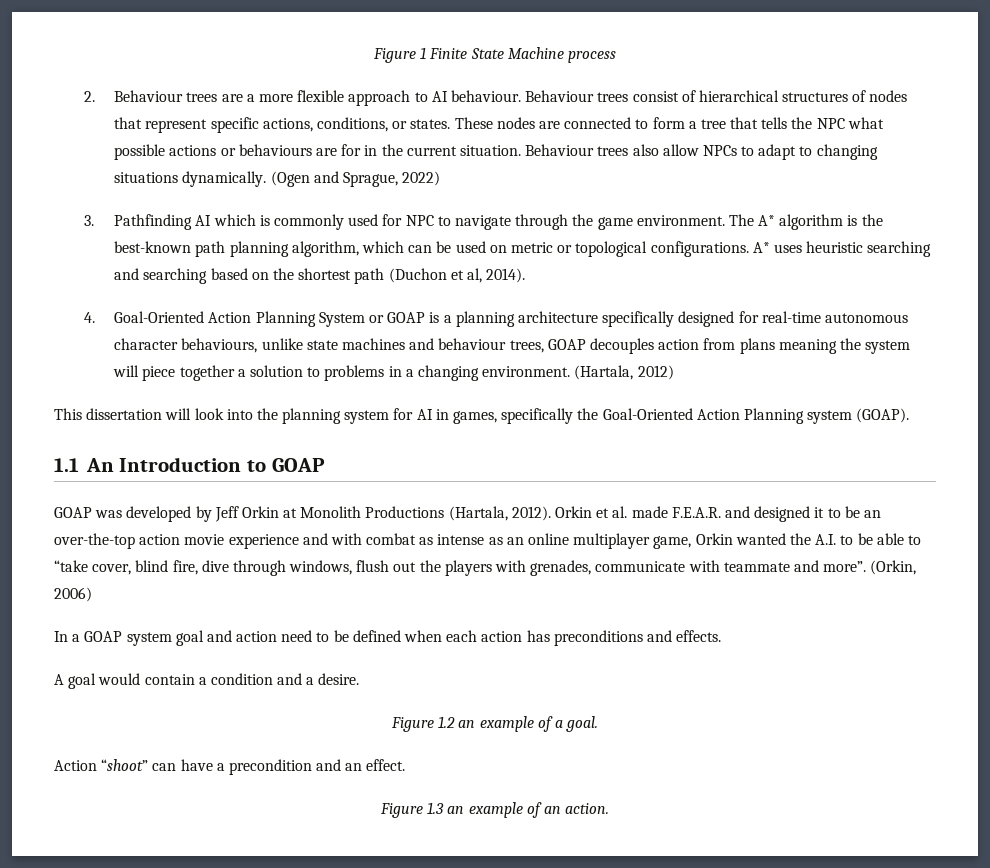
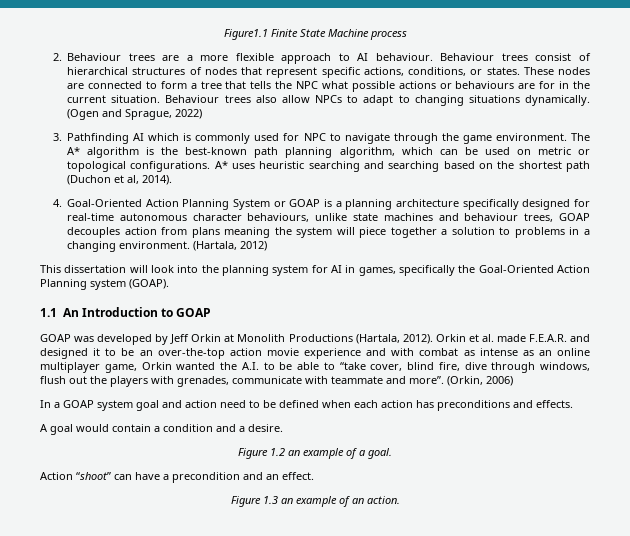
- Figure 1 Finite State Machine process
+ Figure1.1 Finite State Machine process

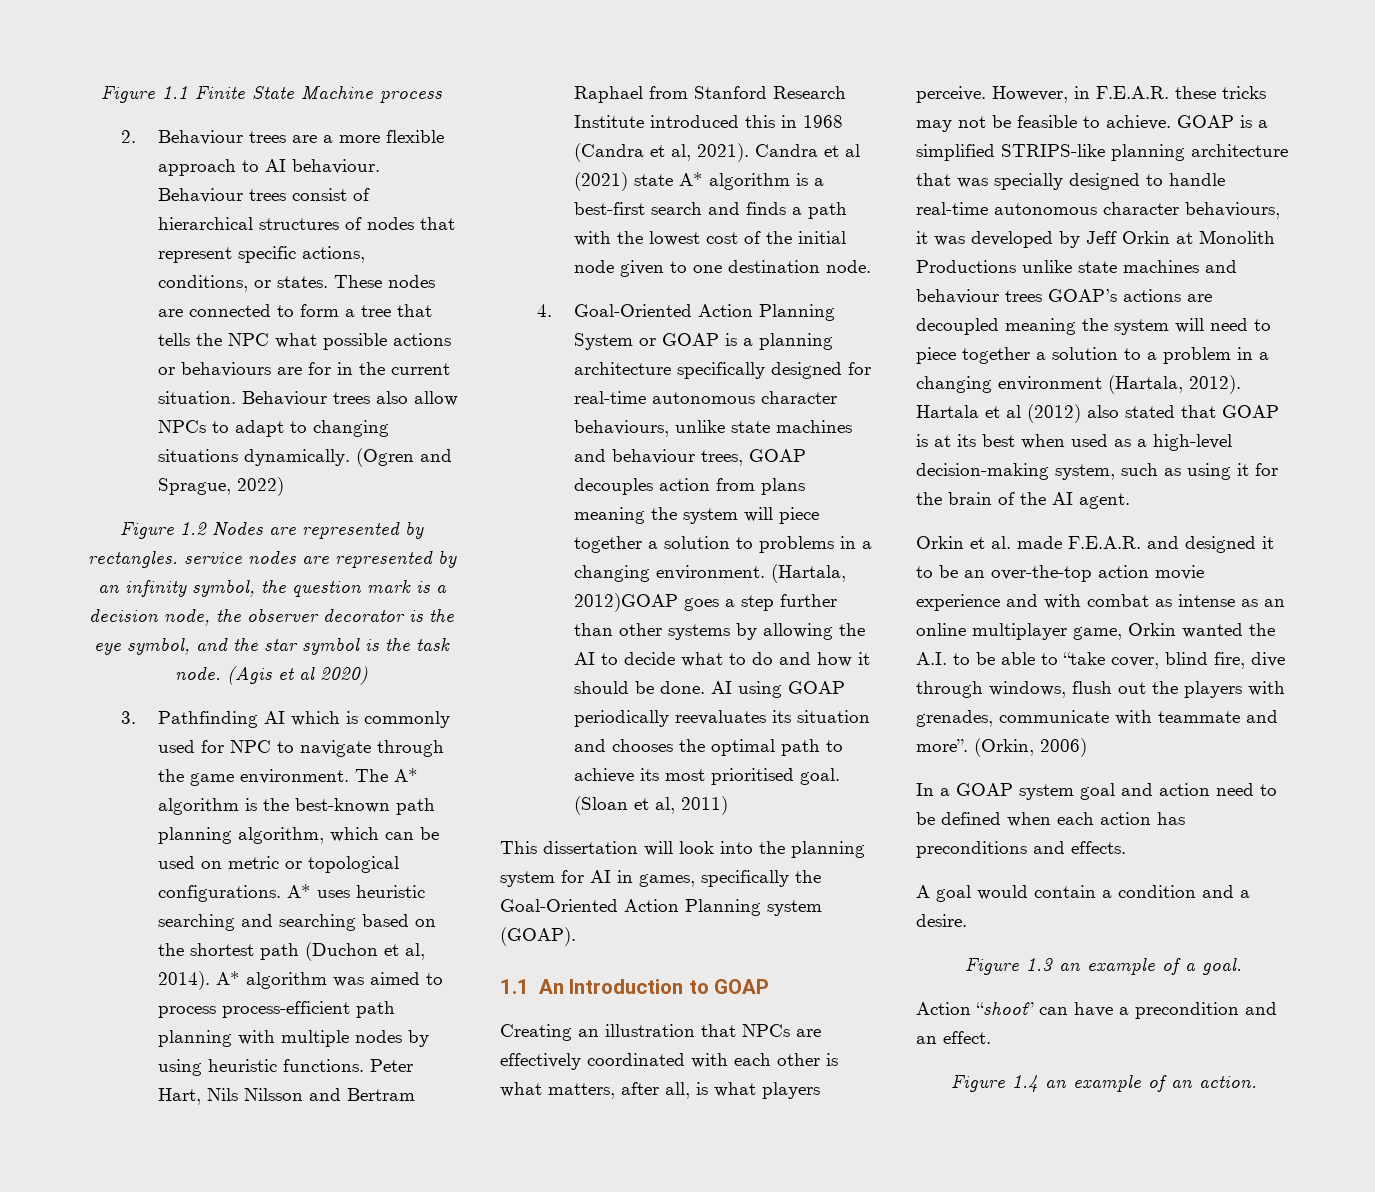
- Figure1.1 Finite State Machine process
+ Figure 1.1 Finite State Machine process
- (Ogen and Sprague, 2022)
+ (Ogren and Sprague, 2022)
+ Figure 1.2 Nodes are represented by rectangles. service nodes are represented by an infinity symbol, the question mark is a decision node, the observer decorator is the eye symbol, and the star symbol is the task node. (Agis et al 2020)
+ A* algorithm was aimed to process process-efficient path planning with multiple nodes by using heuristic functions. Peter Hart, Nils Nilsson and Bertram Raphael from Stanford Research Institute introduced this in 1968 (Candra et al, 2021). Candra et al (2021) state A* algorithm is a best-first search and finds a path with the lowest cost of the initial node given to one destination node.
- (Hartala, 2012)
+ (Hartala, 2012)GOAP goes a step further than other systems by allowing the AI to decide what to do and how it should be done. AI using GOAP periodically reevaluates its situation and chooses the optimal path to achieve its most prioritised goal. (Sloan et al, 2011)
- GOAP was developed by Jeff Orkin at Monolith Productions (Hartala, 2012). Orkin et al. made F.E.A.R. and designed it to be an over-the-top action movie experience and with combat as intense as an online multiplayer game, Orkin wanted the A.I. to be able to “take cover, blind fire, dive through windows, flush out the players with grenades, communicate with teammate and more”.
+ Creating an illustration that NPCs are effectively coordinated with each other is what matters, after all, is what players perceive. However, in F.E.A.R. these tricks may not be feasible to achieve. GOAP is a simplified STRIPS-like planning architecture that was specially designed to handle real-time autonomous character behaviours, it was developed by Jeff Orkin at Monolith Productions unlike state machines and behaviour trees GOAP’s actions are decoupled meaning the system will need to piece together a solution to a problem in a changing environment (Hartala, 2012). Hartala et al (2012) also stated that GOAP is at its best when used as a high-level decision-making system, such as using it for the brain of the AI agent.
+ Orkin et al. made F.E.A.R. and designed it to be an over-the-top action movie experience and with combat as intense as an online multiplayer game, Orkin wanted the A.I. to be able to “take cover, blind fire, dive through windows, flush out the players with grenades, communicate with teammate and more”.
- Figure 1.2 an example of a goal.
+ Figure 1.3 an example of a goal.
- Figure 1.3 an example of an action.
+ Figure 1.4 an example of an action.

